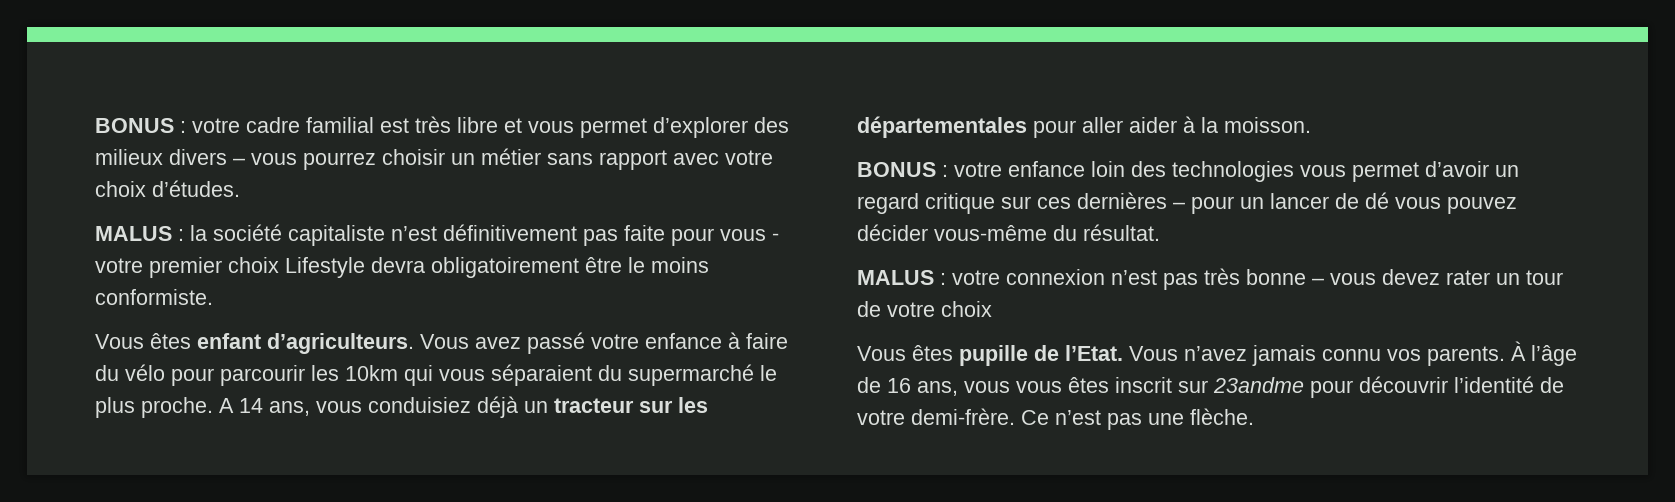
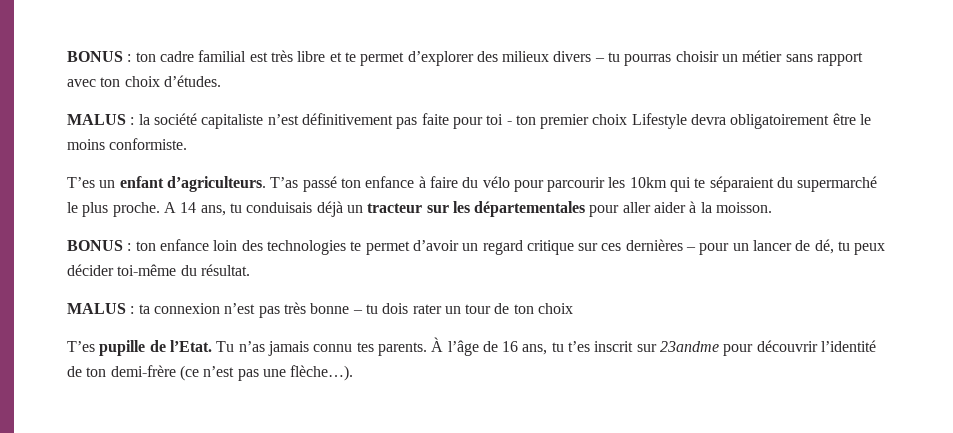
- BONUS : votre cadre familial est très libre et vous permet d’explorer des milieux divers – vous pourrez choisir un métier sans rapport avec votre choix d’études.
+ BONUS : ton cadre familial est très libre et te permet d’explorer des milieux divers – tu pourras choisir un métier sans rapport avec ton choix d’études.
- MALUS : la société capitaliste n’est définitivement pas faite pour vous - votre premier choix Lifestyle devra obligatoirement être le moins conformiste.
+ MALUS : la société capitaliste n’est définitivement pas faite pour toi - ton premier choix Lifestyle devra obligatoirement être le moins conformiste.
- Vous êtes enfant d’agriculteurs. Vous avez passé votre enfance à faire du vélo pour parcourir les 10km qui vous séparaient du supermarché le plus proche.
+ T’es un enfant d’agriculteurs. T’as passé ton enfance à faire du vélo pour parcourir les 10km qui te séparaient du supermarché le plus proche.
- A 14 ans, vous conduisiez déjà un tracteur sur les départementales pour aller aider à la moisson.
+ A 14 ans, tu conduisais déjà un tracteur sur les départementales pour aller aider à la moisson.
- BONUS : votre enfance loin des technologies vous permet d’avoir un regard critique sur ces dernières – pour un lancer de dé vous pouvez décider vous-même du résultat.
+ BONUS : ton enfance loin des technologies te permet d’avoir un regard critique sur ces dernières – pour un lancer de dé, tu peux décider toi-même du résultat.
- MALUS : votre connexion n’est pas très bonne – vous devez rater un tour de votre choix
+ MALUS : ta connexion n’est pas très bonne – tu dois rater un tour de ton choix
- Vous êtes pupille de l’Etat.
+ T’es pupille de l’Etat.
- Vous n’avez jamais connu vos parents.
+ Tu n’as jamais connu tes parents.
- À l’âge de 16 ans, vous vous êtes inscrit sur 23andme pour découvrir l’identité de votre demi-frère. Ce n’est pas une flèche.
+ À l’âge de 16 ans, tu t’es inscrit sur 23andme pour découvrir l’identité de ton demi-frère (ce n’est pas une flèche…).

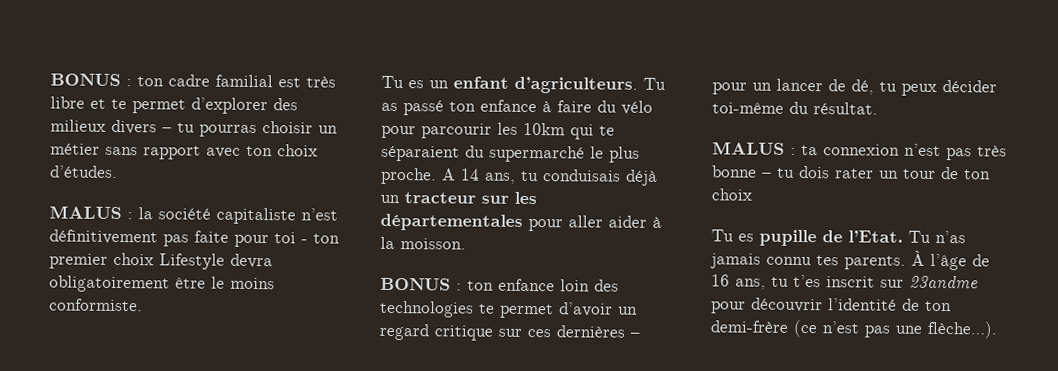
- T’es un enfant d’agriculteurs.
+ Tu es un enfant d’agriculteurs.
- T’as passé ton enfance à faire du vélo pour parcourir les 10km qui te séparaient du supermarché le plus proche.
+ Tu as passé ton enfance à faire du vélo pour parcourir les 10km qui te séparaient du supermarché le plus proche.
- T’es pupille de l’Etat.
+ Tu es pupille de l’Etat.

